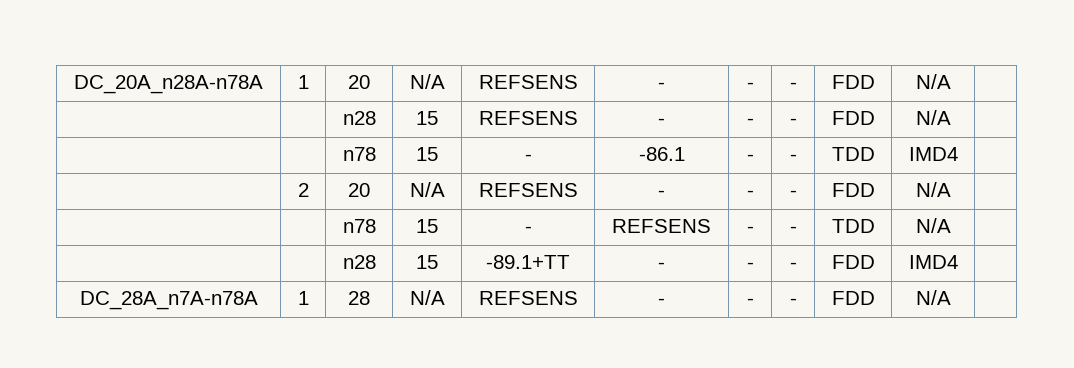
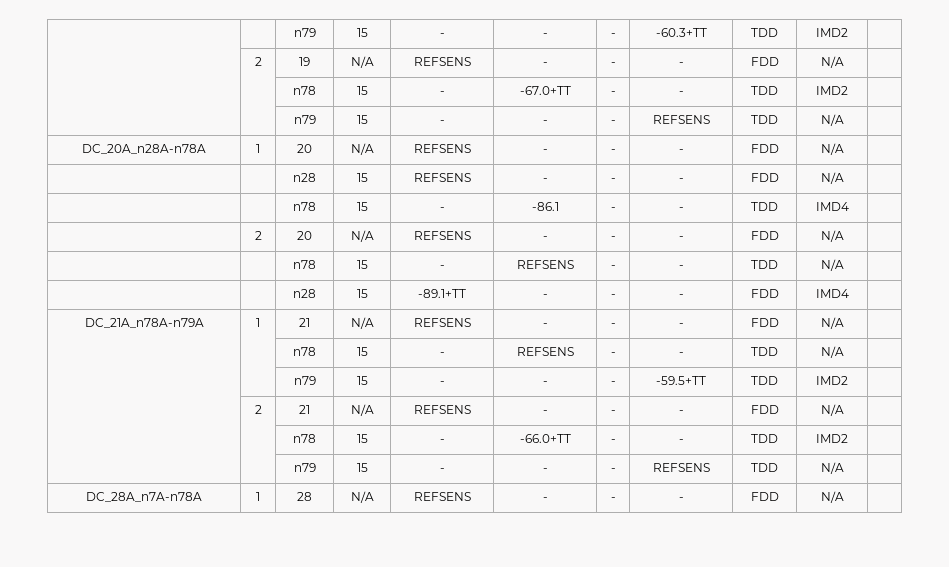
+ | | n79 | 15 | - | - | - | -60.3+TT | TDD | IMD2 |
+ | 2 | 19 | N/A | REFSENS | - | - | - | FDD | N/A |
+ | | n78 | 15 | - | -67.0+TT | - | - | TDD | IMD2 |
+ | | n79 | 15 | - | - | - | REFSENS | TDD | N/A |
+ DC_21A_n78A-n79A | 1 | 21 | N/A | REFSENS | - | - | - | FDD | N/A |
+ | | n78 | 15 | - | REFSENS | - | - | TDD | N/A |
+ | | n79 | 15 | - | - | - | -59.5+TT | TDD | IMD2 |
+ | 2 | 21 | N/A | REFSENS | - | - | - | FDD | N/A |
+ | | n78 | 15 | - | -66.0+TT | - | - | TDD | IMD2 |
+ | | n79 | 15 | - | - | - | REFSENS | TDD | N/A |

